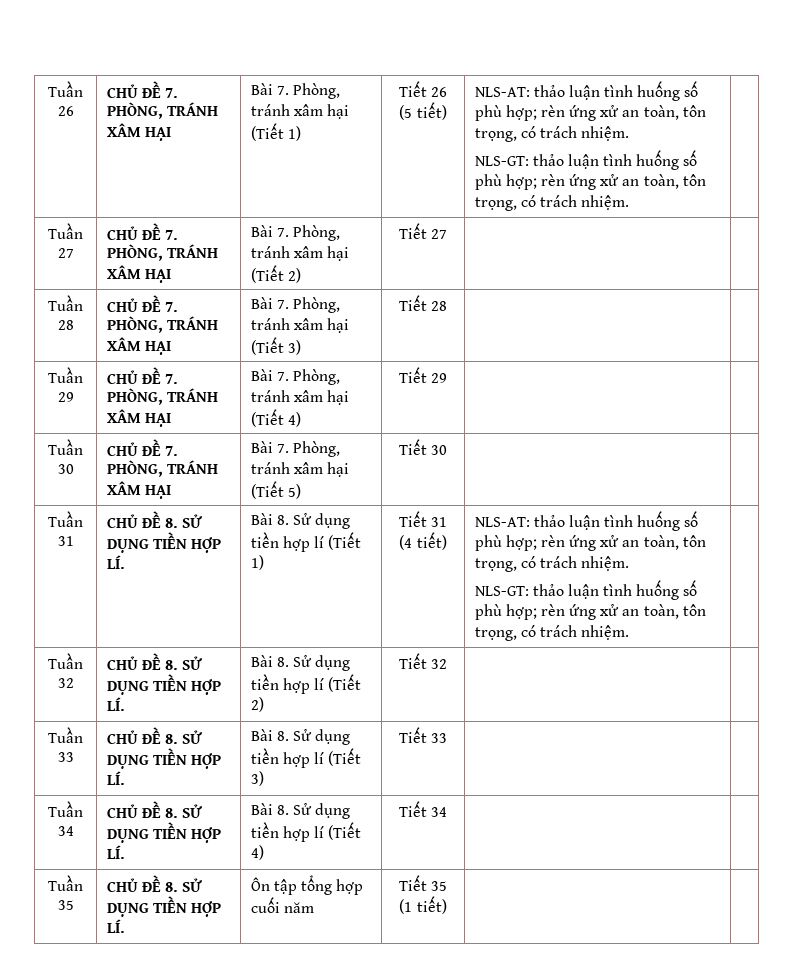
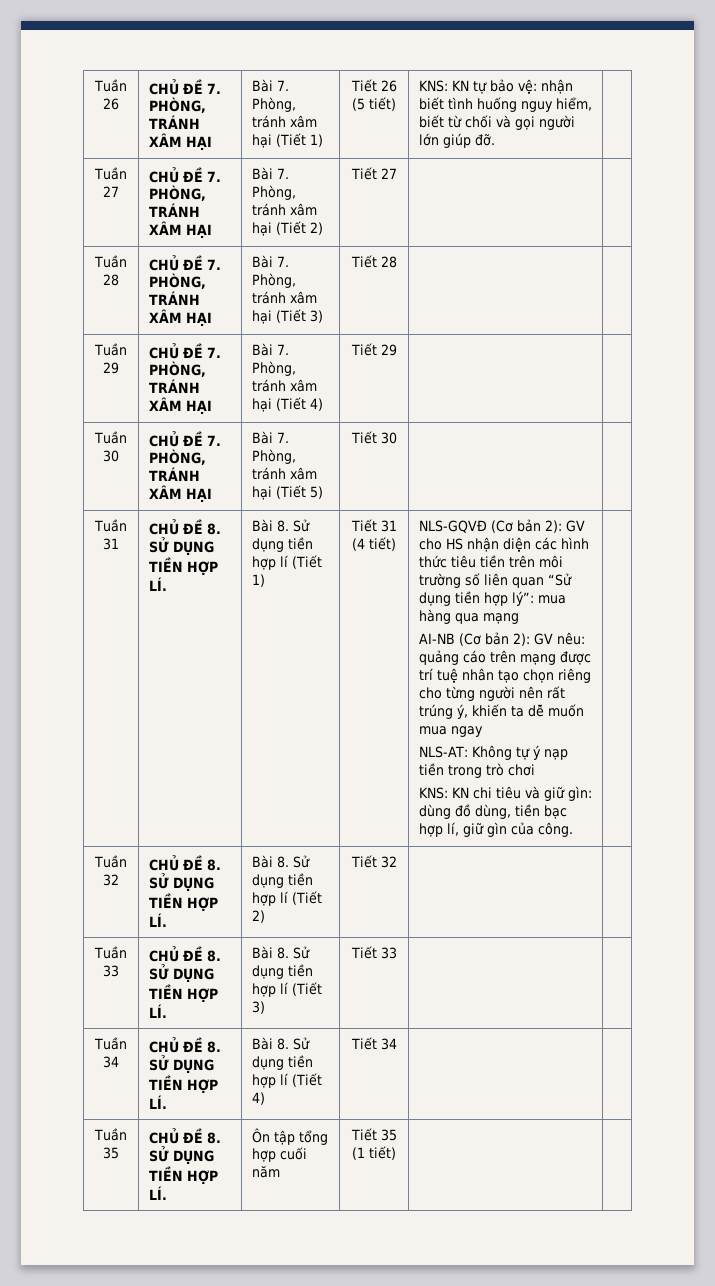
- Tiết 26 (5 tiết) | NLS-AT: thảo luận tình huống số phù hợp; rèn ứng xử an toàn, tôn trọng, có trách nhiệm.
- NLS-GT: thảo luận tình huống số phù hợp; rèn ứng xử an toàn, tôn trọng, có trách nhiệm.
+ Tiết 26 (5 tiết) | KNS: KN tự bảo vệ: nhận biết tình huống nguy hiểm, biết từ chối và gọi người lớn giúp đỡ.
- Tiết 31 (4 tiết) | NLS-AT: thảo luận tình huống số phù hợp; rèn ứng xử an toàn, tôn trọng, có trách nhiệm.
- NLS-GT: thảo luận tình huống số phù hợp; rèn ứng xử an toàn, tôn trọng, có trách nhiệm.
+ Tiết 31 (4 tiết) | NLS-GQVĐ (Cơ bản 2): GV cho HS nhận diện các hình thức tiêu tiền trên môi trường số liên quan “Sử dụng tiền hợp lý”: mua hàng qua mạng
+ AI-NB (Cơ bản 2): GV nêu: quảng cáo trên mạng được trí tuệ nhân tạo chọn riêng cho từng người nên rất trúng ý, khiến ta dễ muốn mua ngay
+ NLS-AT: Không tự ý nạp tiền trong trò chơi
+ KNS: KN chi tiêu và giữ gìn: dùng đồ dùng, tiền bạc hợp lí, giữ gìn của công.

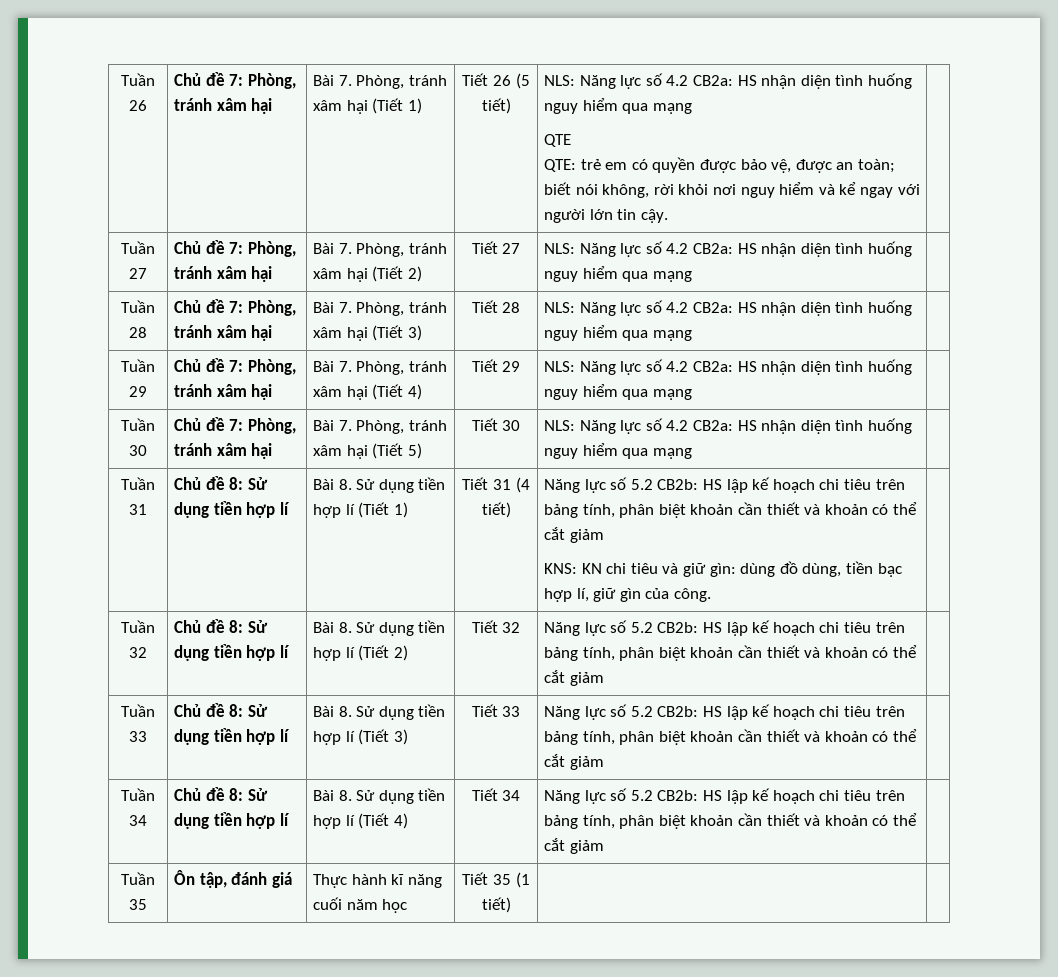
- Tuần 26 | CHỦ ĐỀ 7. PHÒNG, TRÁNH XÂM HẠI
+ Tuần 26 | Chủ đề 7: Phòng, tránh xâm hại
- Tiết 26 (5 tiết) | KNS: KN tự bảo vệ: nhận biết tình huống nguy hiểm, biết từ chối và gọi người lớn giúp đỡ. |
- Tuần 27 | CHỦ ĐỀ 7. PHÒNG, TRÁNH XÂM HẠI | Bài 7. Phòng, tránh xâm hại (Tiết 2) | Tiết 27 | |
- Tuần 28 | CHỦ ĐỀ 7. PHÒNG, TRÁNH XÂM HẠI | Bài 7. Phòng, tránh xâm hại (Tiết 3) | Tiết 28 | |
- Tuần 29 | CHỦ ĐỀ 7. PHÒNG, TRÁNH XÂM HẠI | Bài 7. Phòng, tránh xâm hại (Tiết 4) | Tiết 29 | |
- Tuần 30 | CHỦ ĐỀ 7. PHÒNG, TRÁNH XÂM HẠI | Bài 7. Phòng, tránh xâm hại (Tiết 5) | Tiết 30 | |
- Tuần 31 | CHỦ ĐỀ 8. SỬ DỤNG TIỀN HỢP LÍ.
+ Tiết 26 (5 tiết) | NLS: Năng lực số 4.2 CB2a: HS nhận diện tình huống nguy hiểm qua mạng
+ QTE
+ QTE: trẻ em có quyền được bảo vệ, được an toàn; biết nói không, rời khỏi nơi nguy hiểm và kể ngay với người lớn tin cậy. |
+ Tuần 27 | Chủ đề 7: Phòng, tránh xâm hại | Bài 7. Phòng, tránh xâm hại (Tiết 2) | Tiết 27 | NLS: Năng lực số 4.2 CB2a: HS nhận diện tình huống nguy hiểm qua mạng |
+ Tuần 28 | Chủ đề 7: Phòng, tránh xâm hại | Bài 7. Phòng, tránh xâm hại (Tiết 3) | Tiết 28 | NLS: Năng lực số 4.2 CB2a: HS nhận diện tình huống nguy hiểm qua mạng |
+ Tuần 29 | Chủ đề 7: Phòng, tránh xâm hại | Bài 7. Phòng, tránh xâm hại (Tiết 4) | Tiết 29 | NLS: Năng lực số 4.2 CB2a: HS nhận diện tình huống nguy hiểm qua mạng |
+ Tuần 30 | Chủ đề 7: Phòng, tránh xâm hại | Bài 7. Phòng, tránh xâm hại (Tiết 5) | Tiết 30 | NLS: Năng lực số 4.2 CB2a: HS nhận diện tình huống nguy hiểm qua mạng |
+ Tuần 31 | Chủ đề 8: Sử dụng tiền hợp lí
- Tiết 31 (4 tiết) | NLS-GQVĐ (Cơ bản 2): GV cho HS nhận diện các hình thức tiêu tiền trên môi trường số liên quan “Sử dụng tiền hợp lý”: mua hàng qua mạng
- AI-NB (Cơ bản 2): GV nêu: quảng cáo trên mạng được trí tuệ nhân tạo chọn riêng cho từng người nên rất trúng ý, khiến ta dễ muốn mua ngay
- NLS-AT: Không tự ý nạp tiền trong trò chơi
+ Tiết 31 (4 tiết) | Năng lực số 5.2 CB2b: HS lập kế hoạch chi tiêu trên bảng tính, phân biệt khoản cần thiết và khoản có thể cắt giảm
- Tuần 32 | CHỦ ĐỀ 8. SỬ DỤNG TIỀN HỢP LÍ.
+ Tuần 32 | Chủ đề 8: Sử dụng tiền hợp lí
- Tiết 32 | |
- Tuần 33 | CHỦ ĐỀ 8. SỬ DỤNG TIỀN HỢP LÍ. | Bài 8. Sử dụng tiền hợp lí (Tiết 3) | Tiết 33 | |
- Tuần 34 | CHỦ ĐỀ 8. SỬ DỤNG TIỀN HỢP LÍ. | Bài 8. Sử dụng tiền hợp lí (Tiết 4) | Tiết 34 | |
- Tuần 35 | CHỦ ĐỀ 8. SỬ DỤNG TIỀN HỢP LÍ. | Ôn tập tổng hợp cuối năm | Tiết 35 (1 tiết) | |
+ Tiết 32 | Năng lực số 5.2 CB2b: HS lập kế hoạch chi tiêu trên bảng tính, phân biệt khoản cần thiết và khoản có thể cắt giảm |
+ Tuần 33 | Chủ đề 8: Sử dụng tiền hợp lí | Bài 8. Sử dụng tiền hợp lí (Tiết 3) | Tiết 33 | Năng lực số 5.2 CB2b: HS lập kế hoạch chi tiêu trên bảng tính, phân biệt khoản cần thiết và khoản có thể cắt giảm |
+ Tuần 34 | Chủ đề 8: Sử dụng tiền hợp lí | Bài 8. Sử dụng tiền hợp lí (Tiết 4) | Tiết 34 | Năng lực số 5.2 CB2b: HS lập kế hoạch chi tiêu trên bảng tính, phân biệt khoản cần thiết và khoản có thể cắt giảm |
+ Tuần 35 | Ôn tập, đánh giá | Thực hành kĩ năng cuối năm học | Tiết 35 (1 tiết) | |

